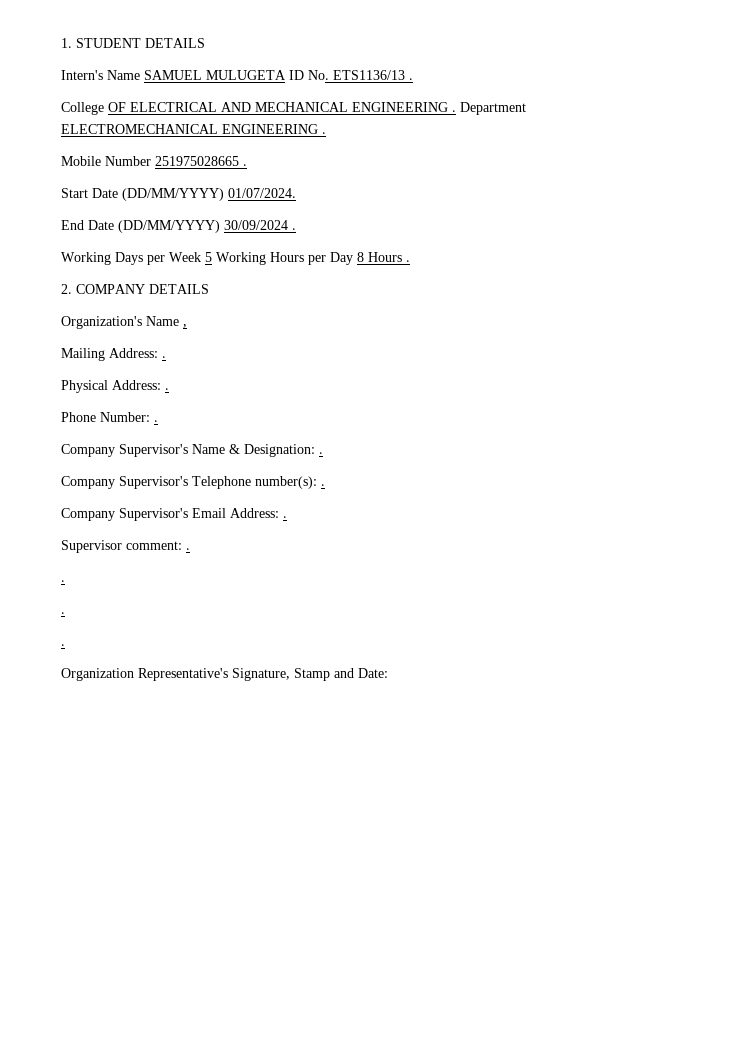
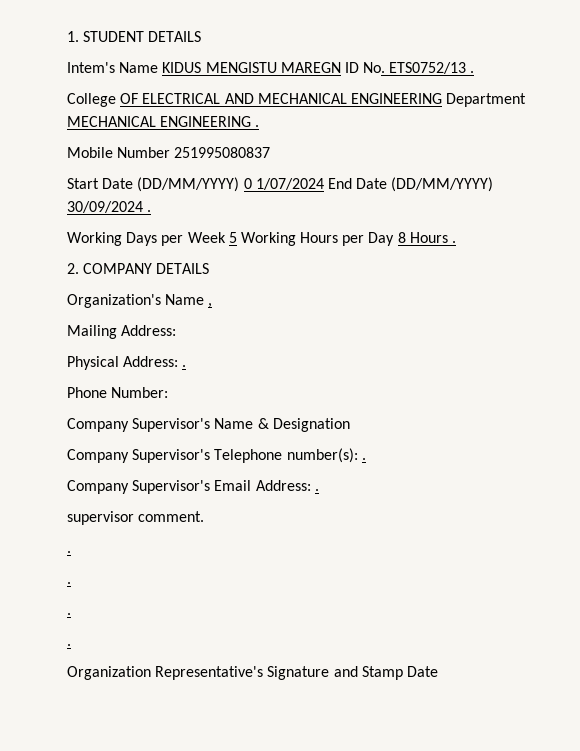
- Intern's Name SAMUEL MULUGETA ID No. ETS1136/13 .
+ Intem's Name KIDUS MENGISTU MAREGN ID No. ETS0752/13 .
- College OF ELECTRICAL AND MECHANICAL ENGINEERING . Department ELECTROMECHANICAL ENGINEERING .
+ College OF ELECTRICAL AND MECHANICAL ENGINEERING Department MECHANICAL ENGINEERING .
- Mobile Number 251975028665 .
+ Mobile Number 251995080837
- Start Date (DD/MM/YYYY) 01/07/2024.
- End Date (DD/MM/YYYY) 30/09/2024 .
+ Start Date (DD/MM/YYYY) 0 1/07/2024 End Date (DD/MM/YYYY) 30/09/2024 .
- Mailing Address: .
+ Mailing Address:
- Phone Number: .
+ Phone Number:
- Company Supervisor's Name & Designation: .
+ Company Supervisor's Name & Designation
- Supervisor comment: .
+ supervisor comment.
+ .
- Organization Representative's Signature, Stamp and Date:
+ Organization Representative's Signature and Stamp Date

